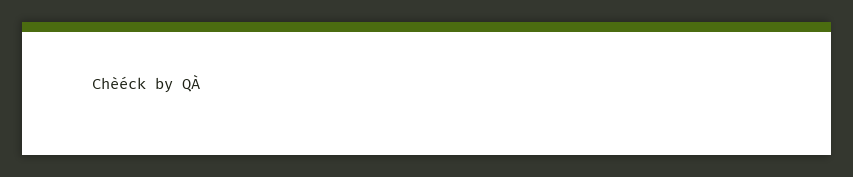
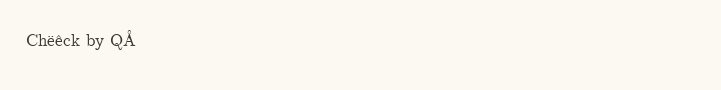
- Chèéck by QÀ
+ Chëêck by QÅ

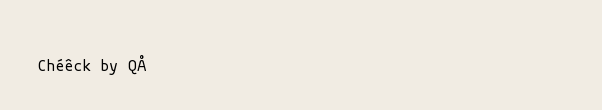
- Chëêck by QÅ
+ Chéêck by QÅ

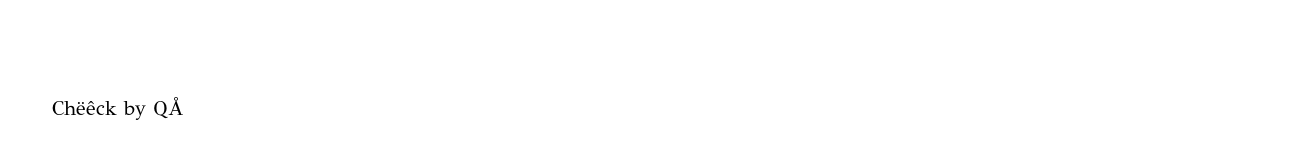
- Chéêck by QÅ
+ Chëêck by QÅ

